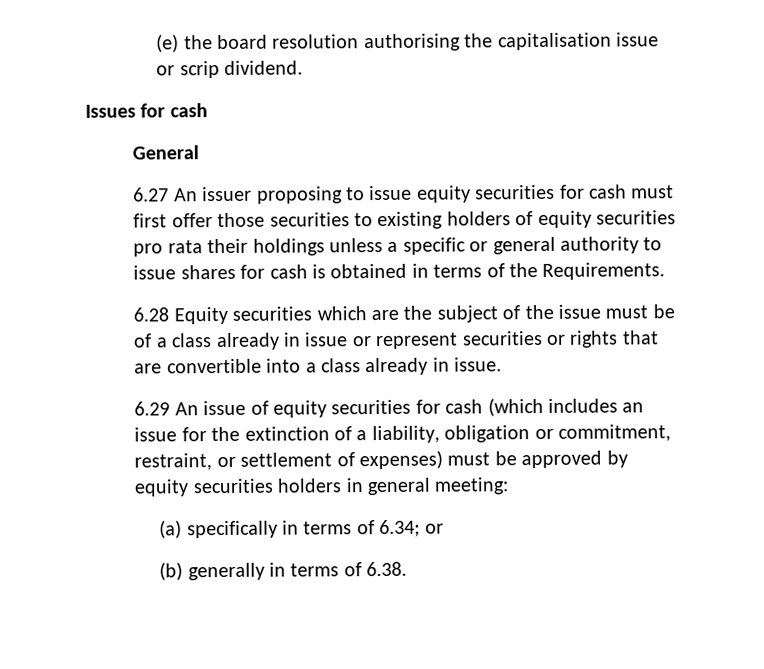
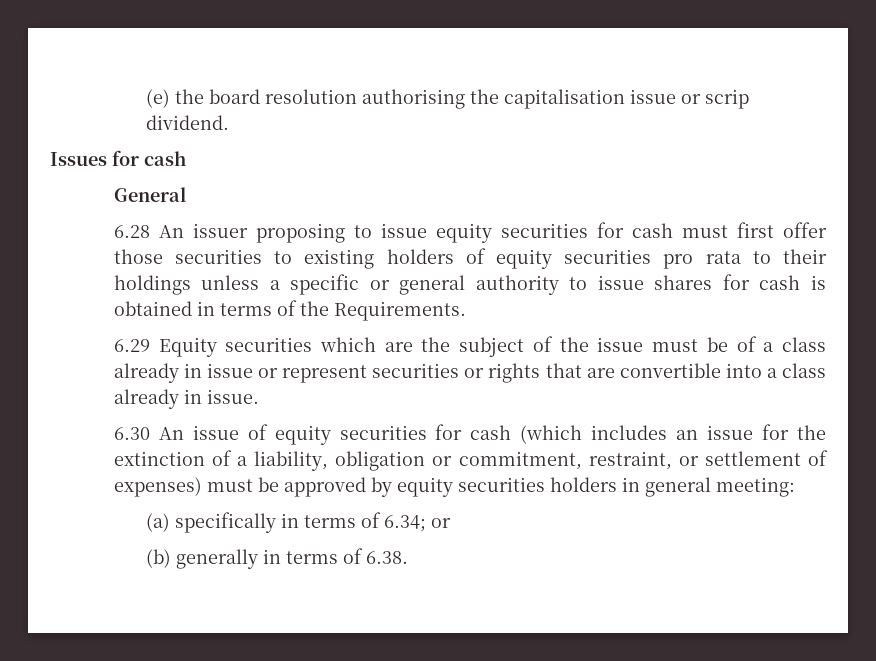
- 6.27 An issuer proposing to issue equity securities for cash must first offer those securities to existing holders of equity securities pro rata their holdings unless a specific or general authority to issue shares for cash is obtained in terms of the Requirements.
+ 6.28 An issuer proposing to issue equity securities for cash must first offer those securities to existing holders of equity securities pro rata to their holdings unless a specific or general authority to issue shares for cash is obtained in terms of the Requirements.
- 6.28 Equity securities which are the subject of the issue must be of a class already in issue or represent securities or rights that are convertible into a class already in issue.
+ 6.29 Equity securities which are the subject of the issue must be of a class already in issue or represent securities or rights that are convertible into a class already in issue.
- 6.29 An issue of equity securities for cash (which includes an issue for the extinction of a liability, obligation or commitment, restraint, or settlement of expenses) must be approved by equity securities holders in general meeting:
+ 6.30 An issue of equity securities for cash (which includes an issue for the extinction of a liability, obligation or commitment, restraint, or settlement of expenses) must be approved by equity securities holders in general meeting:

